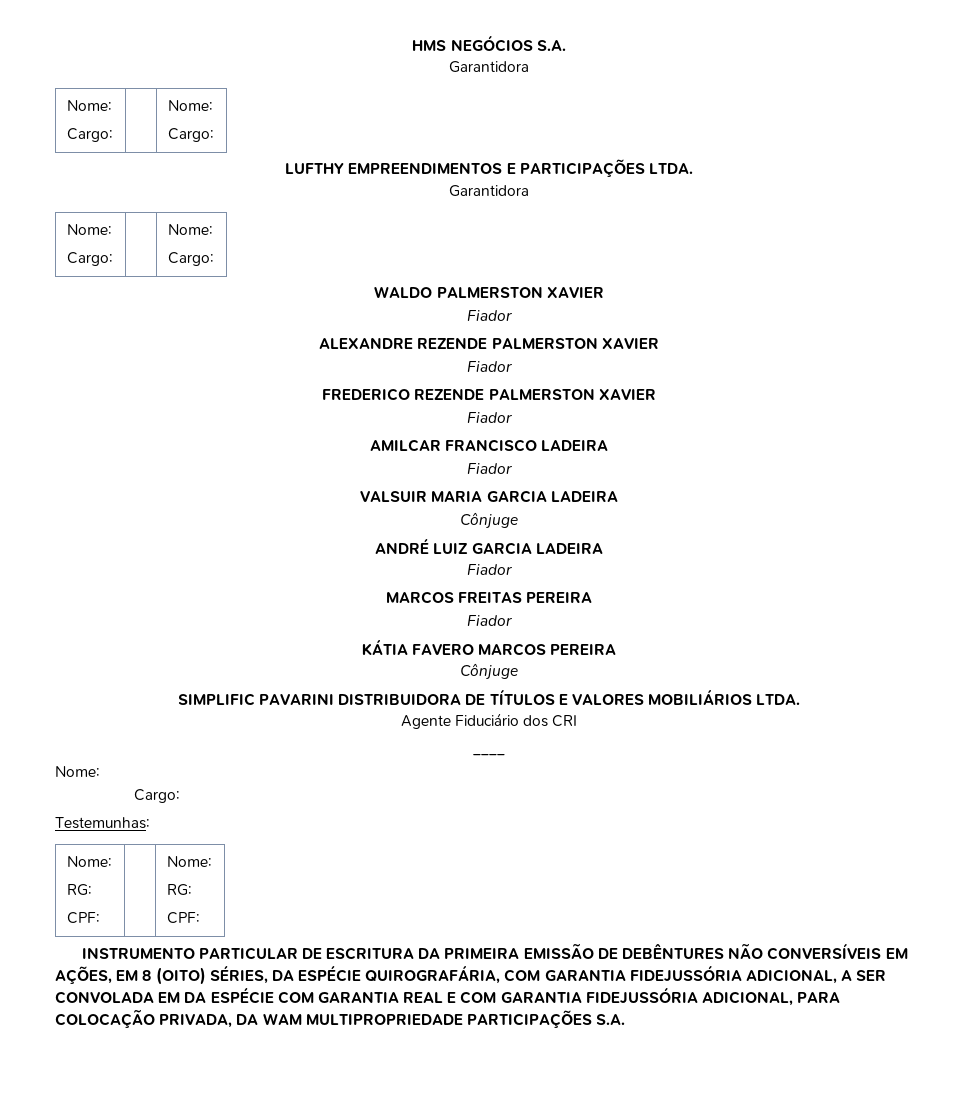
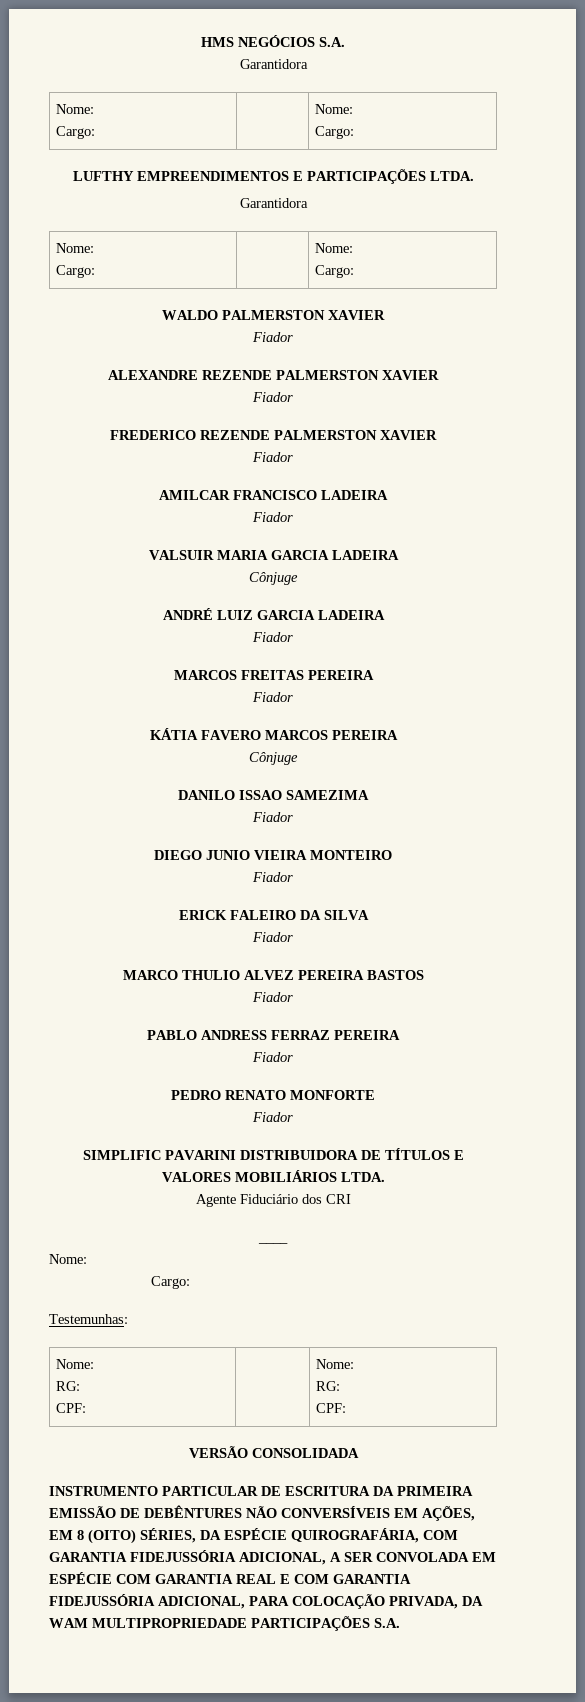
+ DANILO ISSAO SAMEZIMA
+ Fiador
+ DIEGO JUNIO VIEIRA MONTEIRO
+ Fiador
+ ERICK FALEIRO DA SILVA
+ Fiador
+ MARCO THULIO ALVEZ PEREIRA BASTOS
+ Fiador
+ PABLO ANDRESS FERRAZ PEREIRA
+ Fiador
+ PEDRO RENATO MONFORTE
+ Fiador
+ VERSÃO CONSOLIDADA
- INSTRUMENTO PARTICULAR DE ESCRITURA DA PRIMEIRA EMISSÃO DE DEBÊNTURES NÃO CONVERSÍVEIS EM AÇÕES, EM 8 (OITO) SÉRIES, DA ESPÉCIE QUIROGRAFÁRIA, COM GARANTIA FIDEJUSSÓRIA ADICIONAL, A SER CONVOLADA EM DA ESPÉCIE COM GARANTIA REAL E COM GARANTIA FIDEJUSSÓRIA ADICIONAL, PARA COLOCAÇÃO PRIVADA, DA WAM MULTIPROPRIEDADE PARTICIPAÇÕES S.A.
+ INSTRUMENTO PARTICULAR DE ESCRITURA DA PRIMEIRA EMISSÃO DE DEBÊNTURES NÃO CONVERSÍVEIS EM AÇÕES, EM 8 (OITO) SÉRIES, DA ESPÉCIE QUIROGRAFÁRIA, COM GARANTIA FIDEJUSSÓRIA ADICIONAL, A SER CONVOLADA EM ESPÉCIE COM GARANTIA REAL E COM GARANTIA FIDEJUSSÓRIA ADICIONAL, PARA COLOCAÇÃO PRIVADA, DA WAM MULTIPROPRIEDADE PARTICIPAÇÕES S.A.

